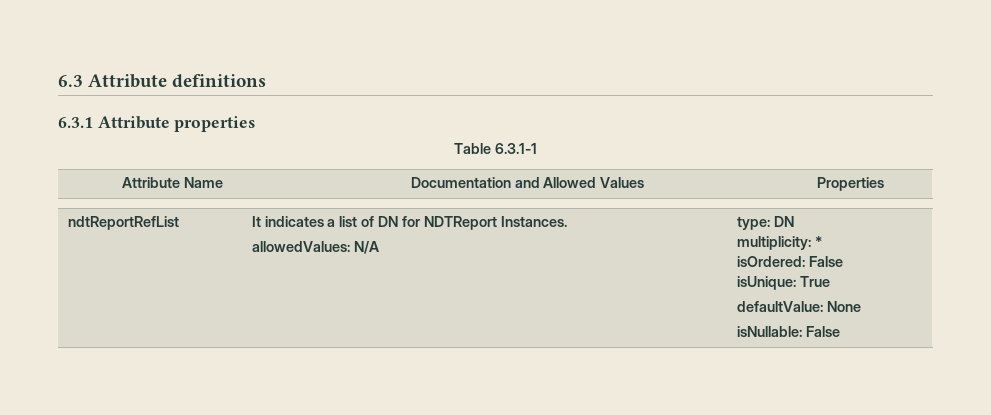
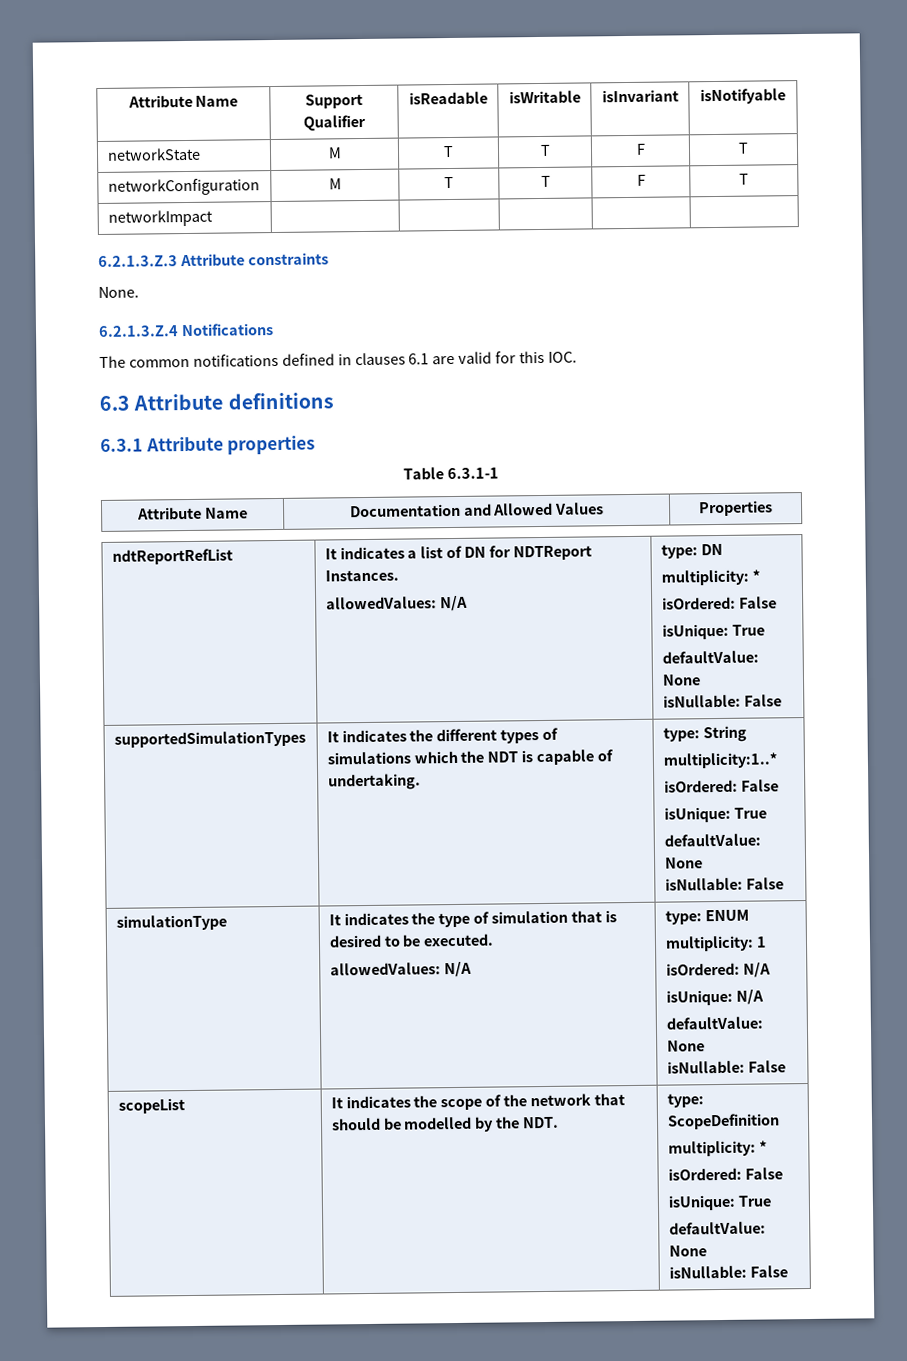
+ Attribute Name | Support Qualifier | isReadable | isWritable | isInvariant | isNotifyable
+ networkState | M | T | T | F | T
+ networkConfiguration | M | T | T | F | T
+ networkImpact | | | | |
+ 6.2.1.3.Z.3 Attribute constraints
+ None.
+ 6.2.1.3.Z.4 Notifications
+ The common notifications defined in clauses 6.1 are valid for this IOC.
+ supportedSimulationTypes | It indicates the different types of simulations which the NDT is capable of undertaking. | type: String
+ multiplicity:1..*
+ isOrdered: False
+ isUnique: True
+ defaultValue: None
+ isNullable: False
+ simulationType | It indicates the type of simulation that is desired to be executed.
+ allowedValues: N/A | type: ENUM
+ multiplicity: 1
+ isOrdered: N/A
+ isUnique: N/A
+ defaultValue: None
+ isNullable: False
+ scopeList | It indicates the scope of the network that should be modelled by the NDT. | type: ScopeDefinition
+ multiplicity: *
+ isOrdered: False
+ isUnique: True
+ defaultValue: None
+ isNullable: False

